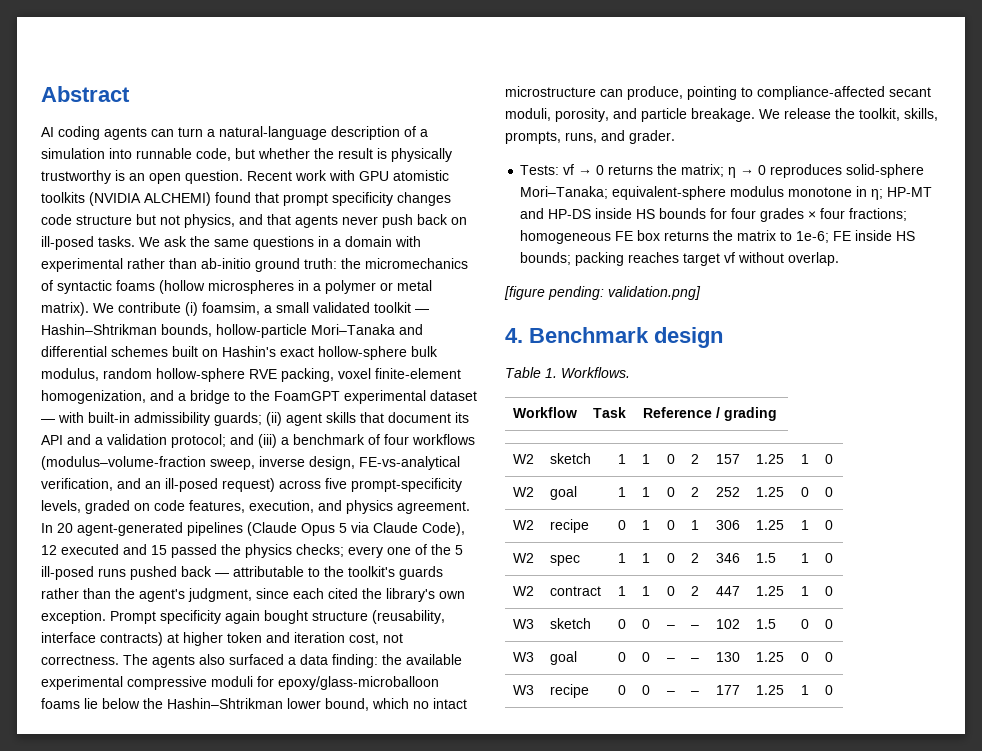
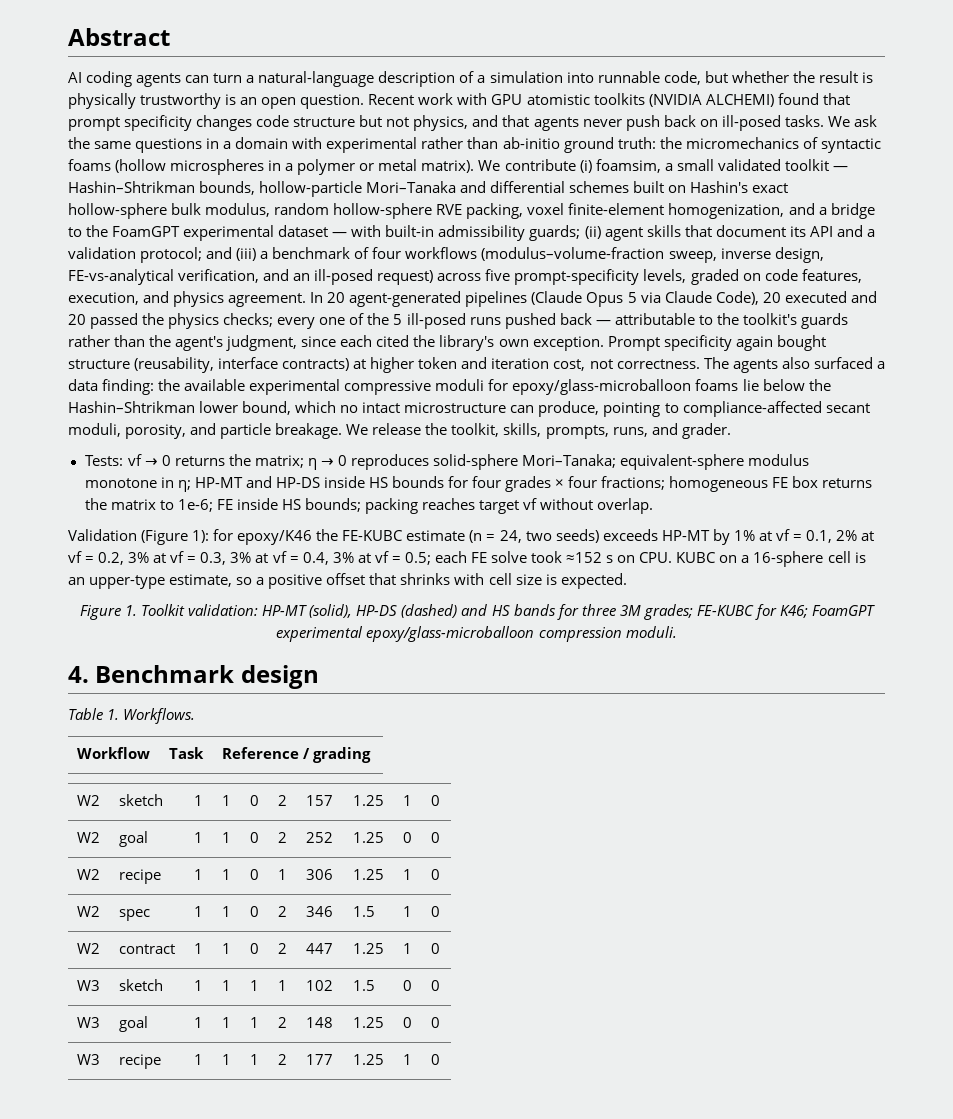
- In 20 agent-generated pipelines (Claude Opus 5 via Claude Code), 12 executed and 15 passed the physics checks; every one of the 5 ill-posed runs pushed back — attributable to the toolkit's guards rather than the agent's judgment, since each cited the library's own exception.
+ In 20 agent-generated pipelines (Claude Opus 5 via Claude Code), 20 executed and 20 passed the physics checks; every one of the 5 ill-posed runs pushed back — attributable to the toolkit's guards rather than the agent's judgment, since each cited the library's own exception.
- [figure pending: validation.png]
+ Validation (Figure 1): for epoxy/K46 the FE-KUBC estimate (n = 24, two seeds) exceeds HP-MT by 1% at vf = 0.1, 2% at vf = 0.2, 3% at vf = 0.3, 3% at vf = 0.4, 3% at vf = 0.5; each FE solve took ≈152 s on CPU. KUBC on a 16-sphere cell is an upper-type estimate, so a positive offset that shrinks with cell size is expected.
+ Figure 1. Toolkit validation: HP-MT (solid), HP-DS (dashed) and HS bands for three 3M grades; FE-KUBC for K46; FoamGPT experimental epoxy/glass-microballoon compression moduli.
- W2 | recipe | 0 | 1 | 0 | 1 | 306 | 1.25 | 1 | 0
+ W2 | recipe | 1 | 1 | 0 | 1 | 306 | 1.25 | 1 | 0
- W3 | sketch | 0 | 0 | – | – | 102 | 1.5 | 0 | 0
+ W3 | sketch | 1 | 1 | 1 | 1 | 102 | 1.5 | 0 | 0
- W3 | goal | 0 | 0 | – | – | 130 | 1.25 | 0 | 0
+ W3 | goal | 1 | 1 | 1 | 2 | 148 | 1.25 | 0 | 0
- W3 | recipe | 0 | 0 | – | – | 177 | 1.25 | 1 | 0
+ W3 | recipe | 1 | 1 | 1 | 2 | 177 | 1.25 | 1 | 0

